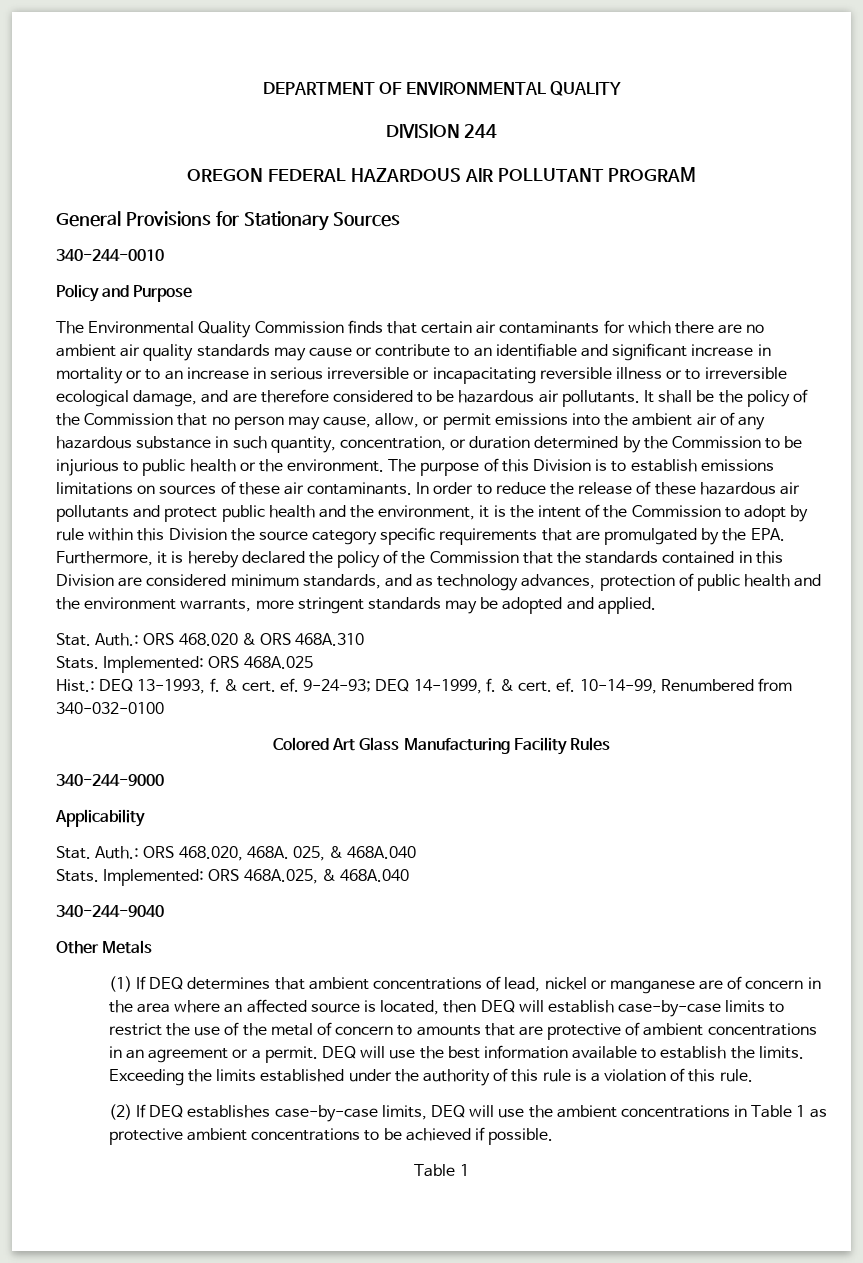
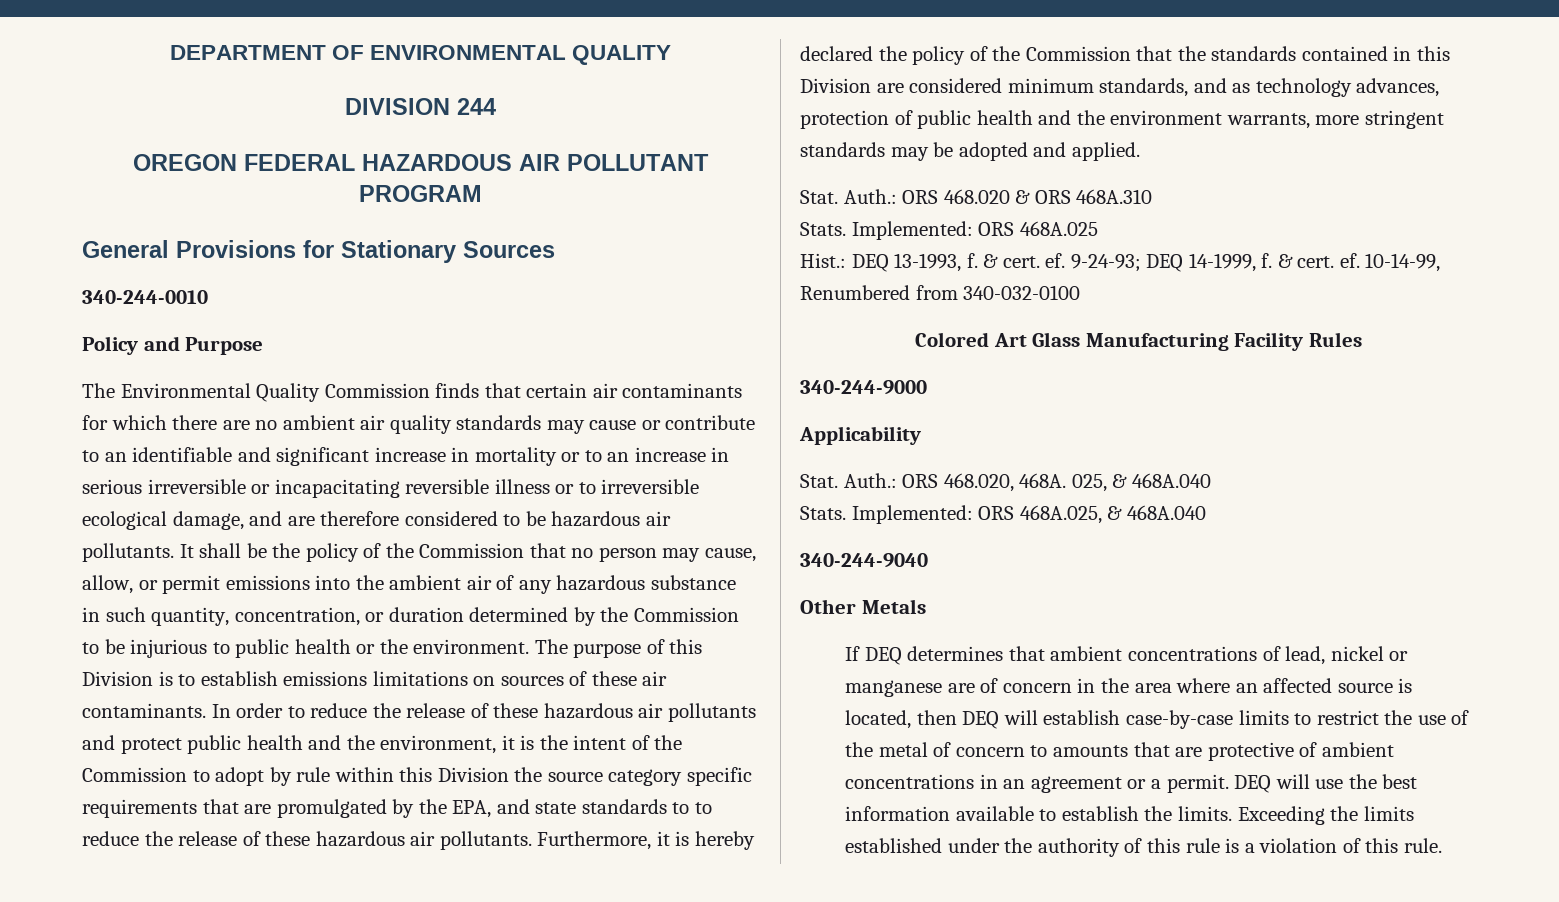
- In order to reduce the release of these hazardous air pollutants and protect public health and the environment, it is the intent of the Commission to adopt by rule within this Division the source category specific requirements that are promulgated by the EPA. Furthermore, it is hereby declared the policy of the Commission that the standards contained in this Division are considered minimum standards, and as technology advances, protection of public health and the environment warrants, more stringent standards may be adopted and applied.
+ In order to reduce the release of these hazardous air pollutants and protect public health and the environment, it is the intent of the Commission to adopt by rule within this Division the source category specific requirements that are promulgated by the EPA, and state standards to to reduce the release of these hazardous air pollutants. Furthermore, it is hereby declared the policy of the Commission that the standards contained in this Division are considered minimum standards, and as technology advances, protection of public health and the environment warrants, more stringent standards may be adopted and applied.
- (1) If DEQ determines that ambient concentrations of lead, nickel or manganese are of concern in the area where an affected source is located, then DEQ will establish case-by-case limits to restrict the use of the metal of concern to amounts that are protective of ambient concentrations in an agreement or a permit.
+ If DEQ determines that ambient concentrations of lead, nickel or manganese are of concern in the area where an affected source is located, then DEQ will establish case-by-case limits to restrict the use of the metal of concern to amounts that are protective of ambient concentrations in an agreement or a permit.
- (2) If DEQ establishes case-by-case limits, DEQ will use the ambient concentrations in Table 1 as protective ambient concentrations to be achieved if possible.
- Table 1

